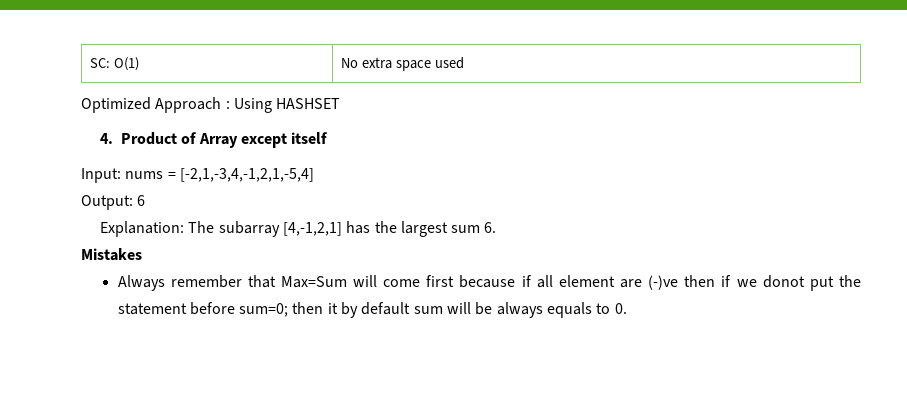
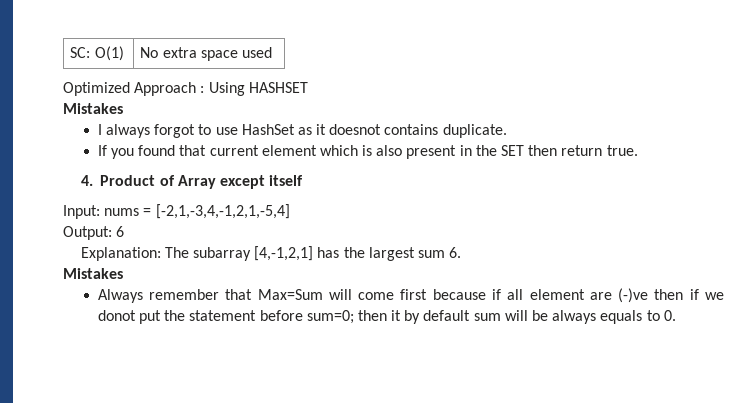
  Optimized Approach : Using HASHSET
+ Mistakes
+ I always forgot to use HashSet as it doesnot contains duplicate.
+ If you found that current element which is also present in the SET then return true.

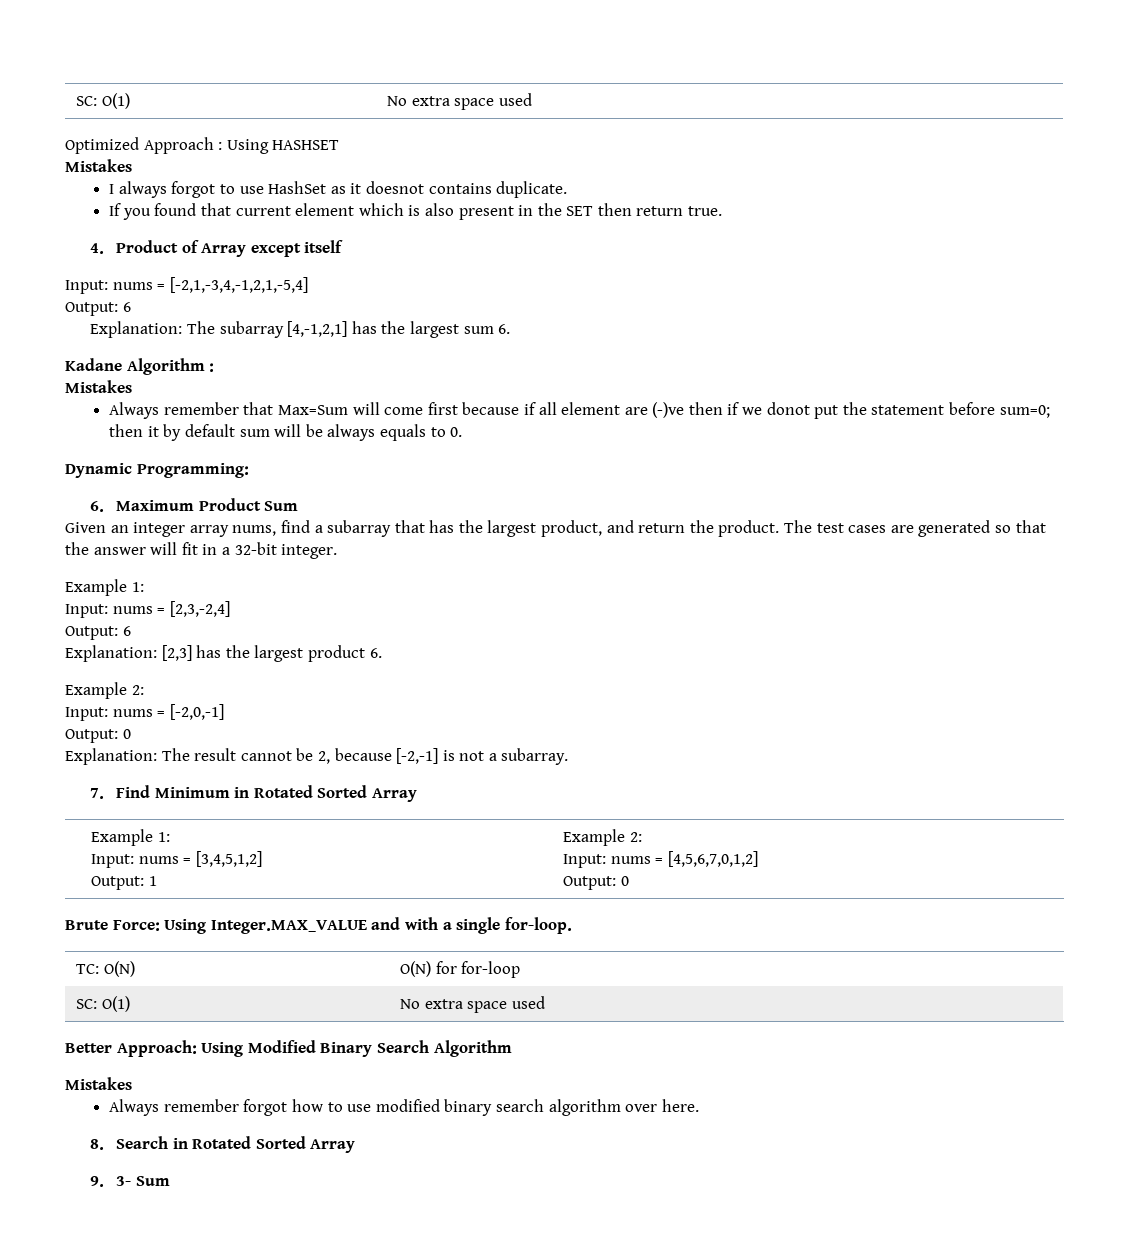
+ Kadane Algorithm :
+ Dynamic Programming:
+ 6. Maximum Product Sum
+ Given an integer array nums, find a subarray that has the largest product, and return the product. The test cases are generated so that the answer will fit in a 32-bit integer.
+ Example 1:
+ Input: nums = [2,3,-2,4]
+ Output: 6
+ Explanation: [2,3] has the largest product 6.
+ Example 2:
+ Input: nums = [-2,0,-1]
+ Output: 0
+ Explanation: The result cannot be 2, because [-2,-1] is not a subarray.
+ 7. Find Minimum in Rotated Sorted Array
+ Example 1:
+ Input: nums = [3,4,5,1,2]
+ Output: 1 | Example 2:
+ Input: nums = [4,5,6,7,0,1,2]
+ Output: 0
+ Brute Force: Using Integer.MAX_VALUE and with a single for-loop.
+ TC: O(N) | O(N) for for-loop
+ SC: O(1) | No extra space used
+ Better Approach: Using Modified Binary Search Algorithm
+ Mistakes
+ Always remember forgot how to use modified binary search algorithm over here.
+ 8. Search in Rotated Sorted Array
+ 9. 3- Sum

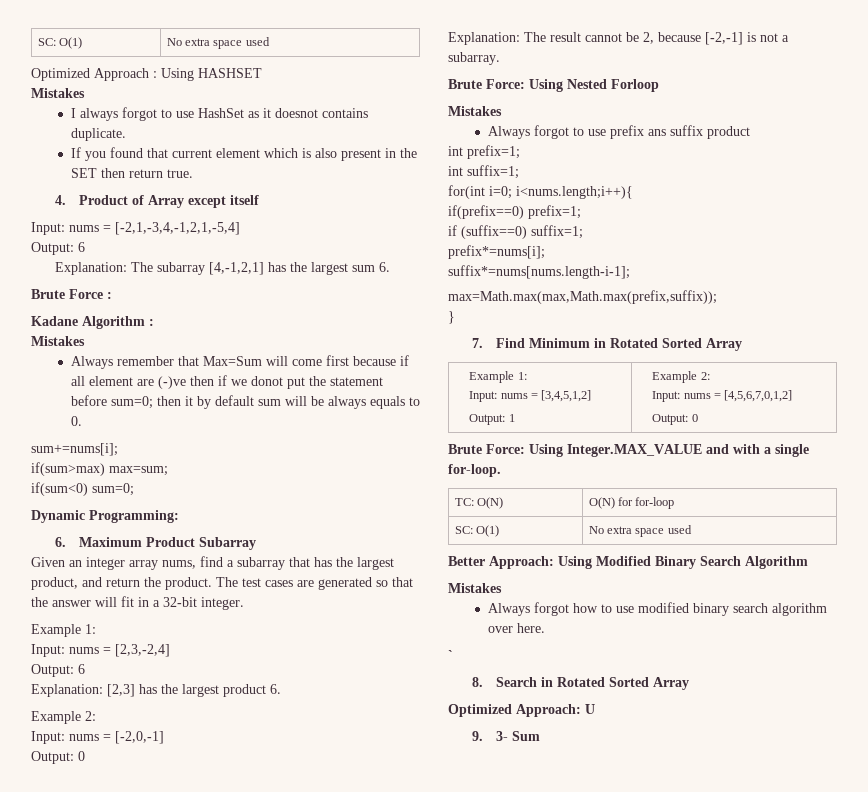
+ Brute Force :
+ sum+=nums[i];
+ if(sum>max) max=sum;
+ if(sum<0) sum=0;
- 6. Maximum Product Sum
+ 6. Maximum Product Subarray
+ Brute Force: Using Nested Forloop
+ Mistakes
+ Always forgot to use prefix ans suffix product
+ int prefix=1;
+ int suffix=1;
+ for(int i=0; i<nums.length;i++){
+ if(prefix==0) prefix=1;
+ if (suffix==0) suffix=1;
+ prefix*=nums[i];
+ suffix*=nums[nums.length-i-1];
+ max=Math.max(max,Math.max(prefix,suffix));
+ }
- Always remember forgot how to use modified binary search algorithm over here.
+ Always forgot how to use modified binary search algorithm over here.
+ `
+ Optimized Approach: U

